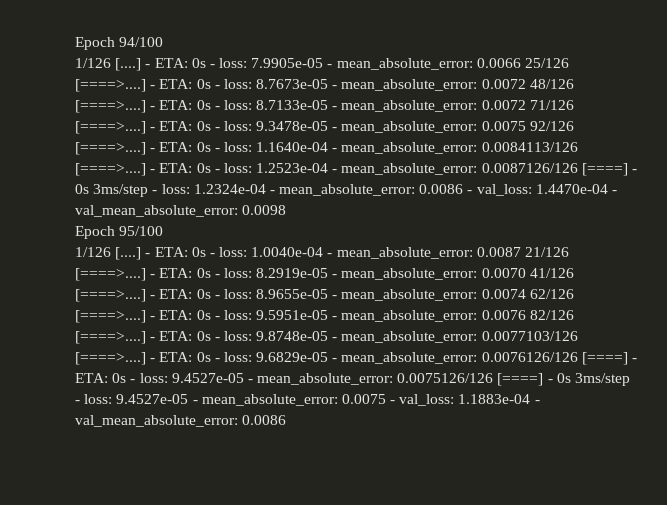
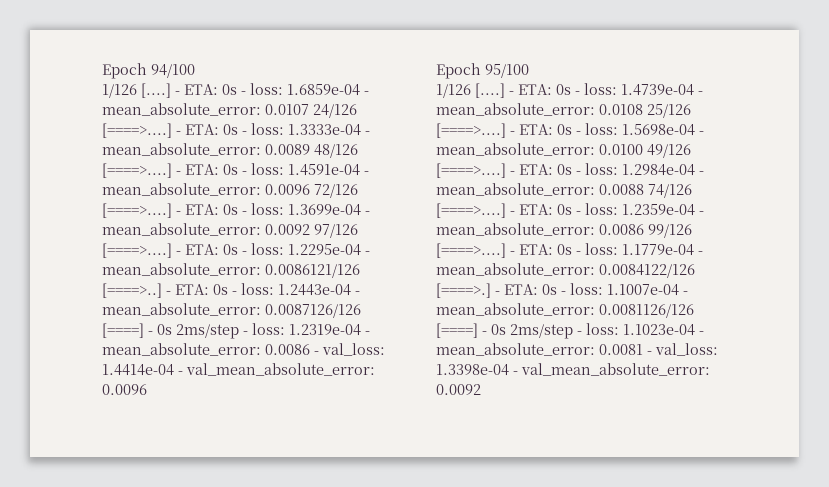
- - ETA: 0s - loss: 7.9905e-05 - mean_absolute_error: 0.0066 25/126 [====>....] - ETA: 0s - loss: 8.7673e-05 - mean_absolute_error: 0.0072 48/126 [====>....]
+ - ETA: 0s - loss: 1.6859e-04 - mean_absolute_error: 0.0107 24/126 [====>....] - ETA: 0s - loss: 1.3333e-04 - mean_absolute_error: 0.0089 48/126 [====>....]
- - ETA: 0s - loss: 8.7133e-05 - mean_absolute_error: 0.0072 71/126 [====>....] - ETA: 0s - loss: 9.3478e-05 - mean_absolute_error: 0.0075 92/126 [====>....] - ETA: 0s - loss: 1.1640e-04 - mean_absolute_error: 0.0084113/126 [====>....] - ETA: 0s - loss: 1.2523e-04 - mean_absolute_error: 0.0087126/126 [====] - 0s 3ms/step - loss: 1.2324e-04 - mean_absolute_error: 0.0086 - val_loss: 1.4470e-04 - val_mean_absolute_error: 0.0098
+ - ETA: 0s - loss: 1.4591e-04 - mean_absolute_error: 0.0096 72/126 [====>....] - ETA: 0s - loss: 1.3699e-04 - mean_absolute_error: 0.0092 97/126 [====>....] - ETA: 0s - loss: 1.2295e-04 - mean_absolute_error: 0.0086121/126 [====>..] - ETA: 0s - loss: 1.2443e-04 - mean_absolute_error: 0.0087126/126 [====] - 0s 2ms/step - loss: 1.2319e-04 - mean_absolute_error: 0.0086 - val_loss: 1.4414e-04 - val_mean_absolute_error: 0.0096
- - ETA: 0s - loss: 1.0040e-04 - mean_absolute_error: 0.0087 21/126 [====>....] - ETA: 0s - loss: 8.2919e-05 - mean_absolute_error: 0.0070 41/126 [====>....] - ETA: 0s - loss: 8.9655e-05 - mean_absolute_error: 0.0074 62/126 [====>....] - ETA: 0s - loss: 9.5951e-05 - mean_absolute_error: 0.0076 82/126 [====>....] - ETA: 0s - loss: 9.8748e-05 - mean_absolute_error: 0.0077103/126 [====>....] - ETA: 0s - loss: 9.6829e-05 - mean_absolute_error: 0.0076126/126 [====] - ETA: 0s - loss: 9.4527e-05 - mean_absolute_error: 0.0075126/126 [====] - 0s 3ms/step - loss: 9.4527e-05 - mean_absolute_error: 0.0075 - val_loss: 1.1883e-04 - val_mean_absolute_error: 0.0086
+ - ETA: 0s - loss: 1.4739e-04 - mean_absolute_error: 0.0108 25/126 [====>....] - ETA: 0s - loss: 1.5698e-04 - mean_absolute_error: 0.0100 49/126 [====>....] - ETA: 0s - loss: 1.2984e-04 - mean_absolute_error: 0.0088 74/126 [====>....] - ETA: 0s - loss: 1.2359e-04 - mean_absolute_error: 0.0086 99/126 [====>....] - ETA: 0s - loss: 1.1779e-04 - mean_absolute_error: 0.0084122/126 [====>.] - ETA: 0s - loss: 1.1007e-04 - mean_absolute_error: 0.0081126/126 [====] - 0s 2ms/step - loss: 1.1023e-04 - mean_absolute_error: 0.0081 - val_loss: 1.3398e-04 - val_mean_absolute_error: 0.0092

